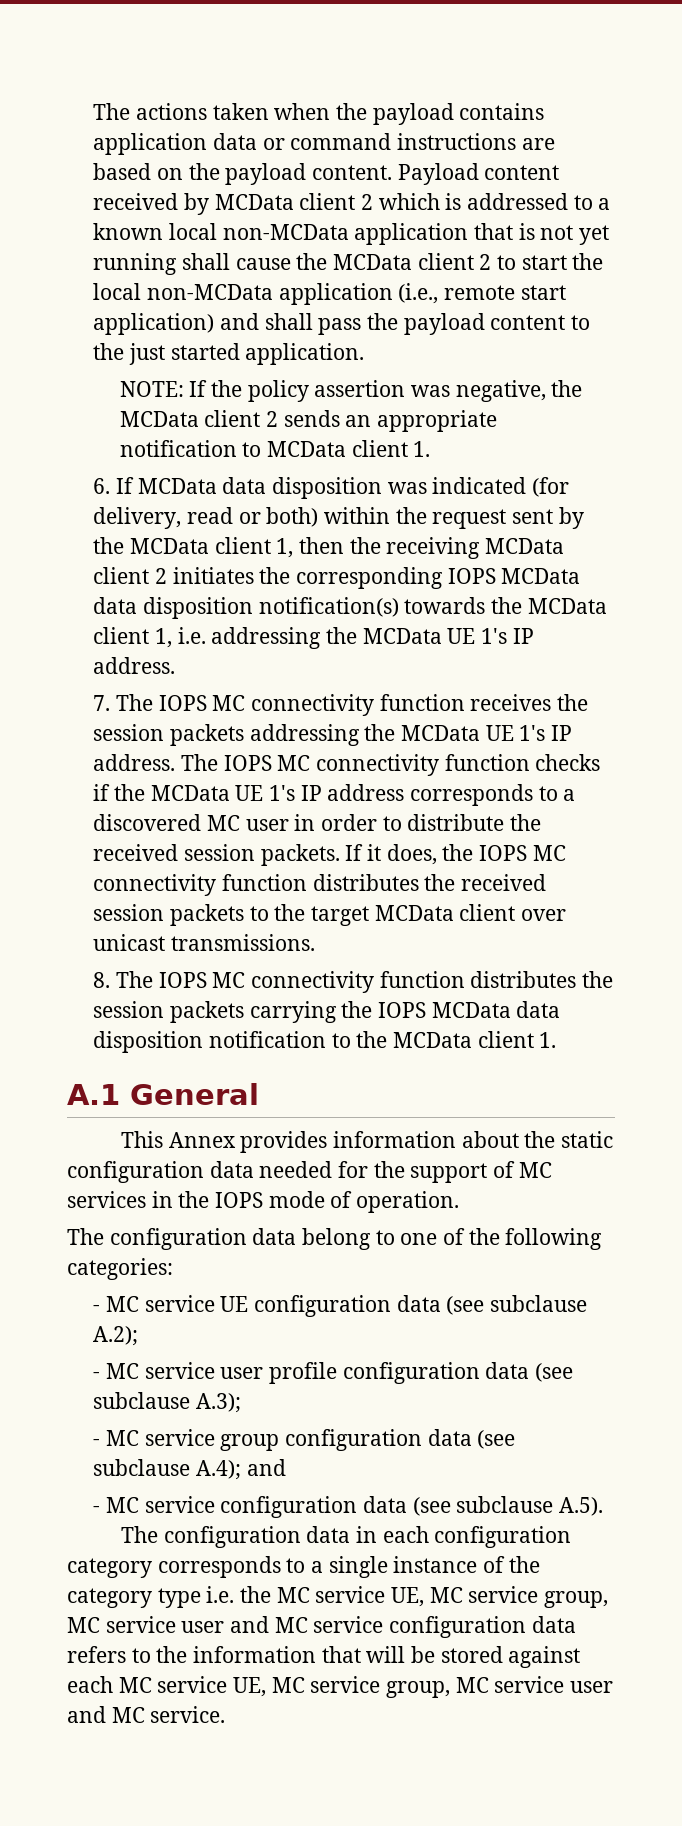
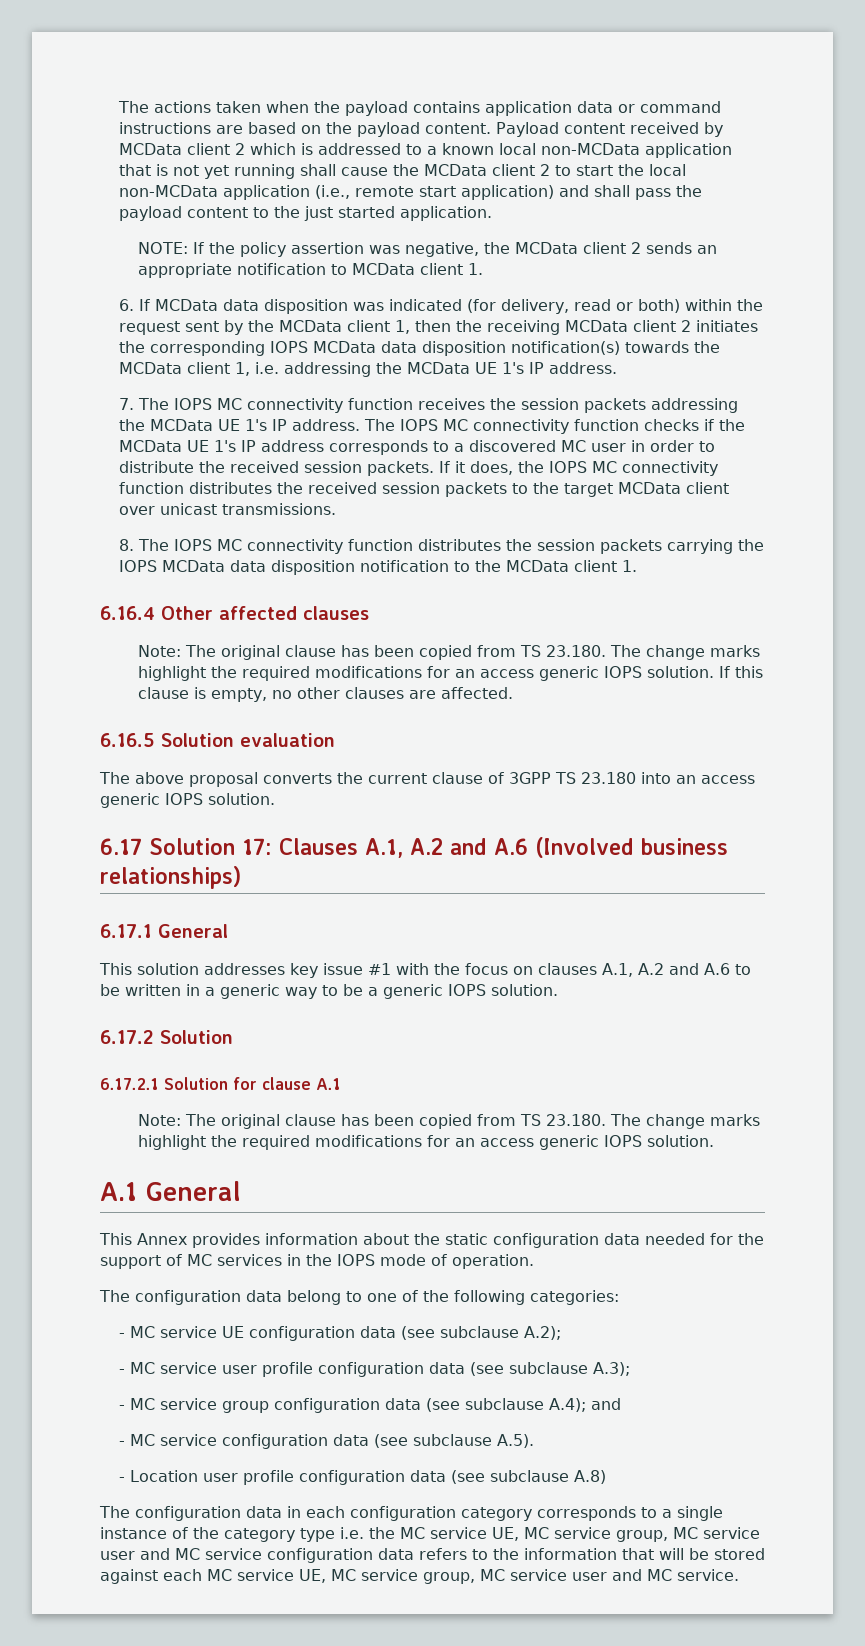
+ 6.16.4 Other affected clauses
+ Note: The original clause has been copied from TS 23.180. The change marks highlight the required modifications for an access generic IOPS solution. If this clause is empty, no other clauses are affected.
+ 6.16.5 Solution evaluation
+ The above proposal converts the current clause of 3GPP TS 23.180 into an access generic IOPS solution.
+ 6.17 Solution 17: Clauses A.1, A.2 and A.6 (Involved business relationships)
+ 6.17.1 General
+ This solution addresses key issue #1 with the focus on clauses A.1, A.2 and A.6 to be written in a generic way to be a generic IOPS solution.
+ 6.17.2 Solution
+ 6.17.2.1 Solution for clause A.1
+ Note: The original clause has been copied from TS 23.180. The change marks highlight the required modifications for an access generic IOPS solution.
+ - Location user profile configuration data (see subclause A.8)

